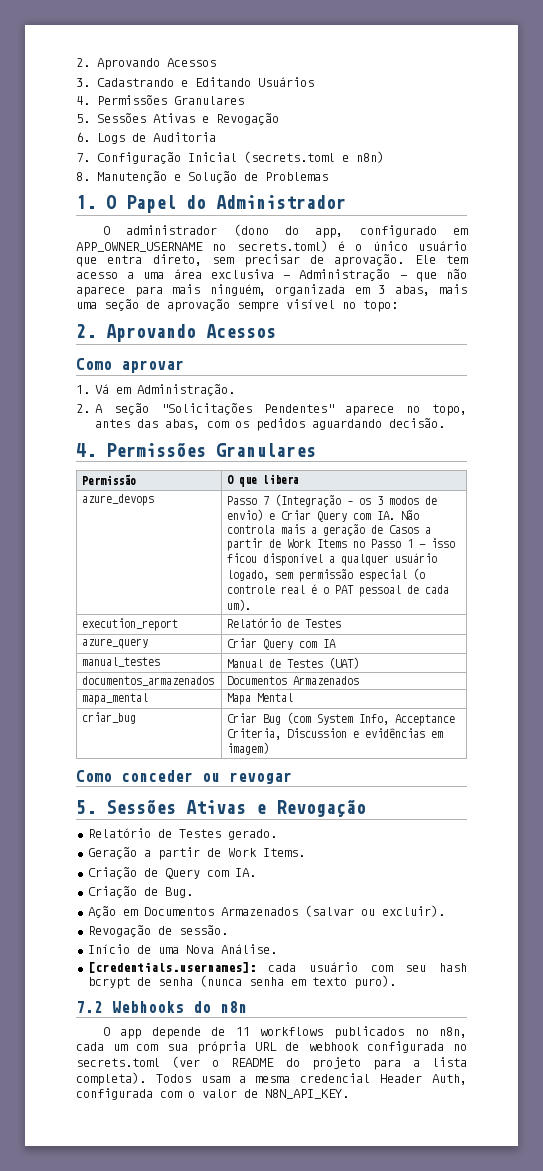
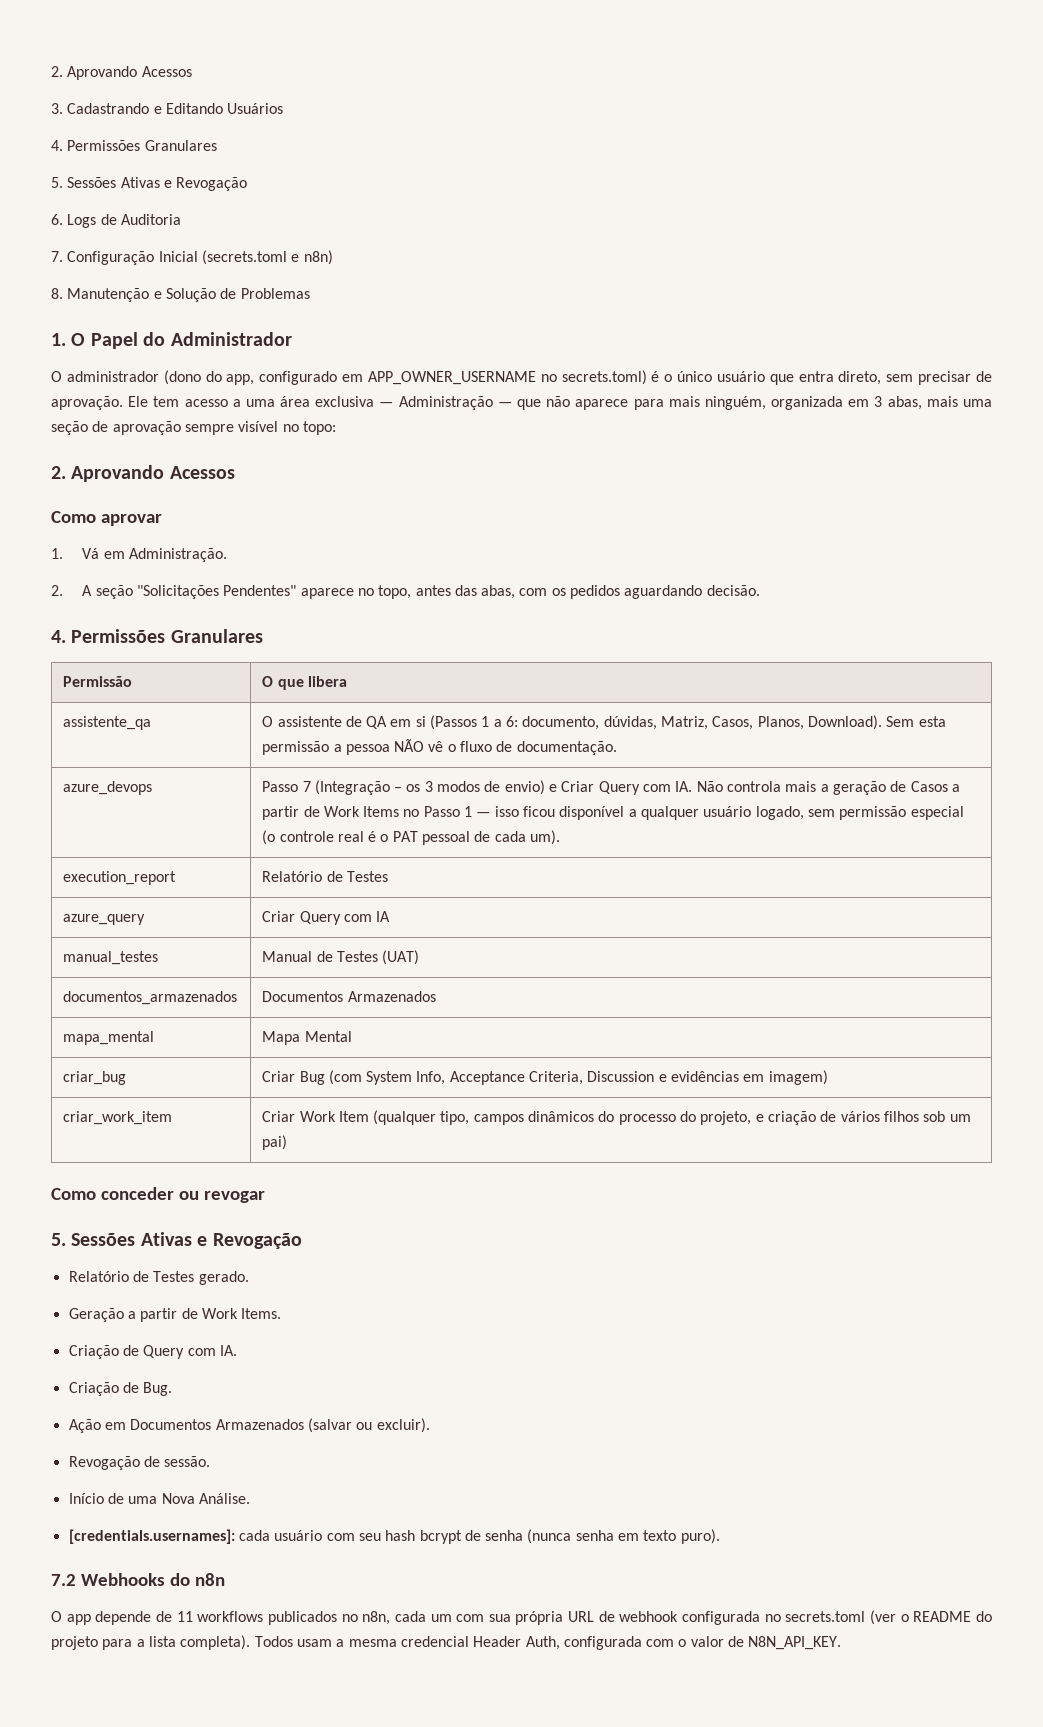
+ assistente_qa | O assistente de QA em si (Passos 1 a 6: documento, dúvidas, Matriz, Casos, Planos, Download). Sem esta permissão a pessoa NÃO vê o fluxo de documentação.
+ criar_work_item | Criar Work Item (qualquer tipo, campos dinâmicos do processo do projeto, e criação de vários filhos sob um pai)

